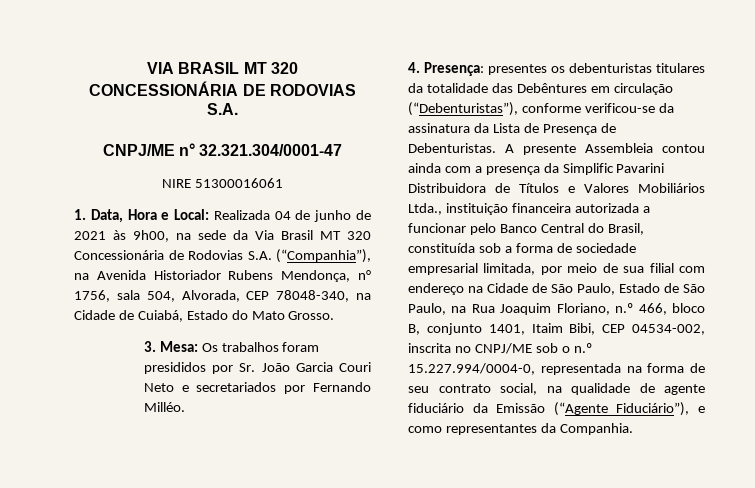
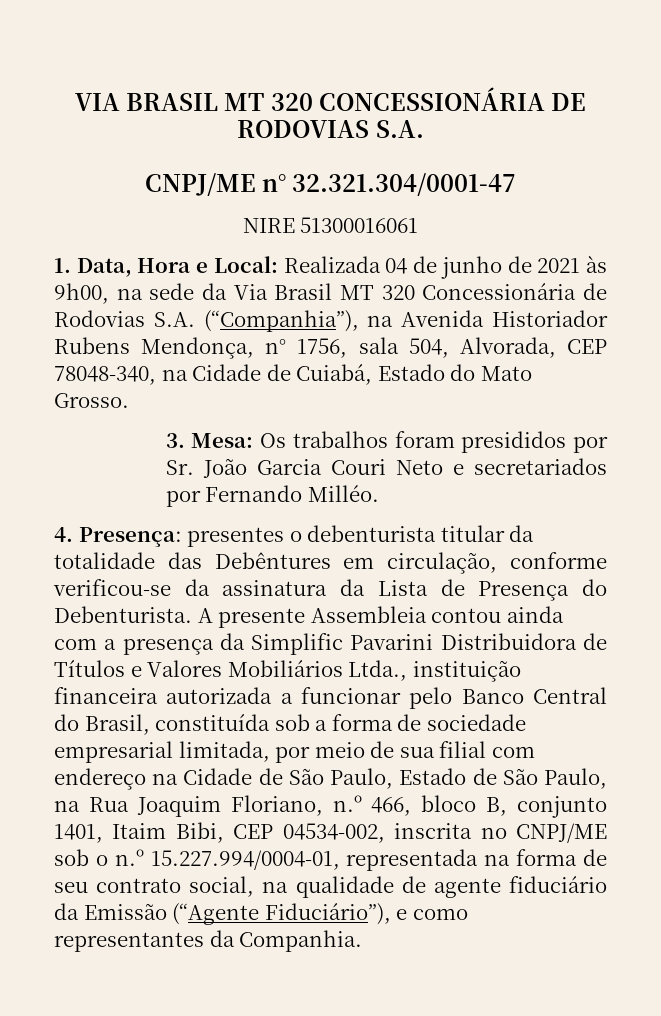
- 4. Presença: presentes os debenturistas titulares da totalidade das Debêntures em circulação (“Debenturistas”), conforme verificou-se da assinatura da Lista de Presença de Debenturistas.
+ 4. Presença: presentes o debenturista titular da totalidade das Debêntures em circulação, conforme verificou-se da assinatura da Lista de Presença do Debenturista.
- A presente Assembleia contou ainda com a presença da Simplific Pavarini Distribuidora de Títulos e Valores Mobiliários Ltda., instituição financeira autorizada a funcionar pelo Banco Central do Brasil, constituída sob a forma de sociedade empresarial limitada, por meio de sua filial com endereço na Cidade de São Paulo, Estado de São Paulo, na Rua Joaquim Floriano, n.º 466, bloco B, conjunto 1401, Itaim Bibi, CEP 04534-002, inscrita no CNPJ/ME sob o n.º 15.227.994/0004-0, representada na forma de seu contrato social, na qualidade de agente fiduciário da Emissão (“Agente Fiduciário”), e como representantes da Companhia.
+ A presente Assembleia contou ainda com a presença da Simplific Pavarini Distribuidora de Títulos e Valores Mobiliários Ltda., instituição financeira autorizada a funcionar pelo Banco Central do Brasil, constituída sob a forma de sociedade empresarial limitada, por meio de sua filial com endereço na Cidade de São Paulo, Estado de São Paulo, na Rua Joaquim Floriano, n.º 466, bloco B, conjunto 1401, Itaim Bibi, CEP 04534-002, inscrita no CNPJ/ME sob o n.º 15.227.994/0004-01, representada na forma de seu contrato social, na qualidade de agente fiduciário da Emissão (“Agente Fiduciário”), e como representantes da Companhia.

